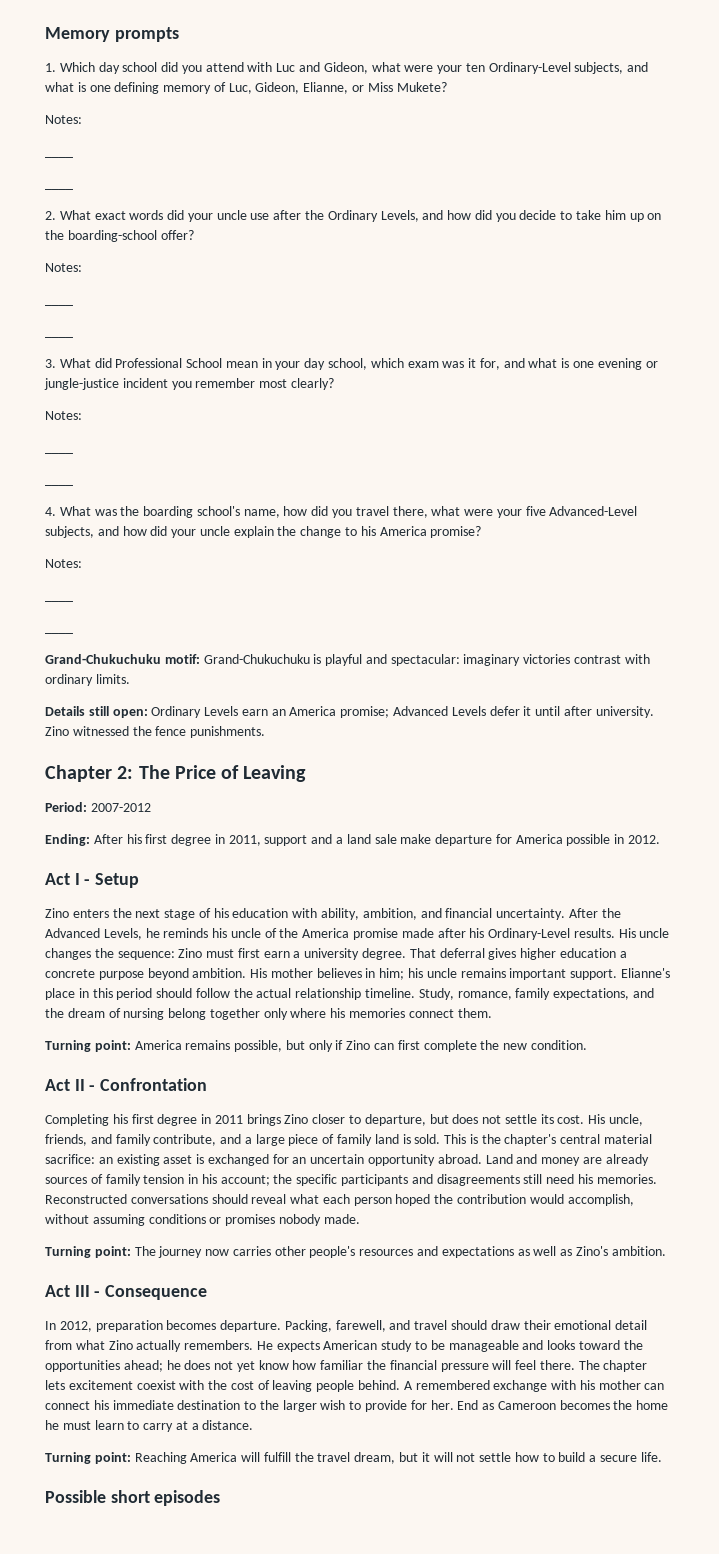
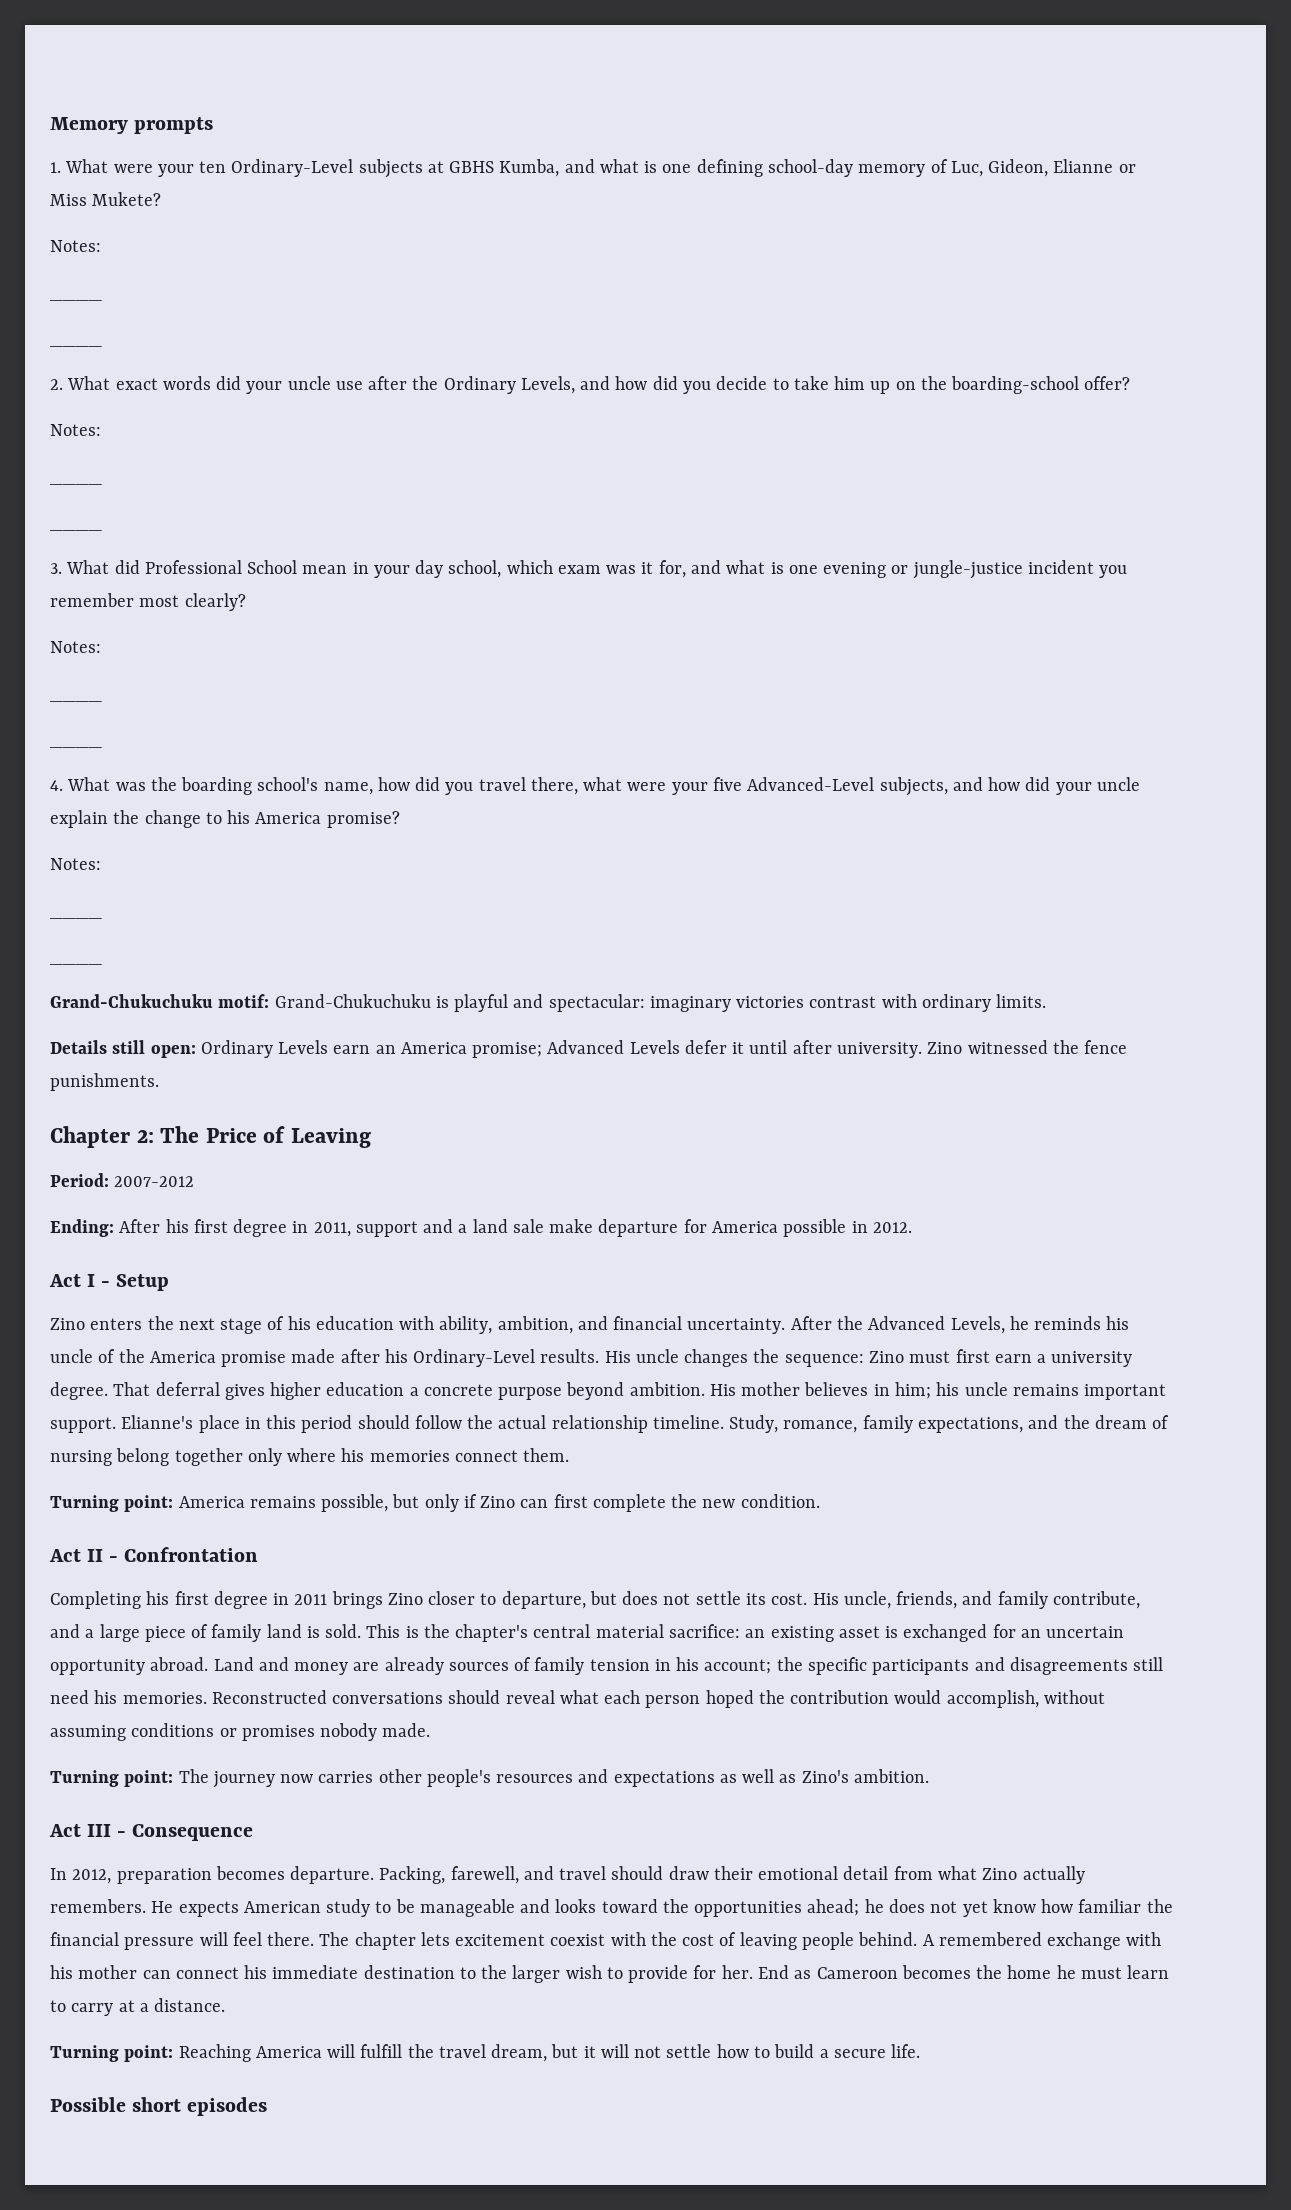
- 1. Which day school did you attend with Luc and Gideon, what were your ten Ordinary-Level subjects, and what is one defining memory of Luc, Gideon, Elianne, or Miss Mukete?
+ 1. What were your ten Ordinary-Level subjects at GBHS Kumba, and what is one defining school-day memory of Luc, Gideon, Elianne or Miss Mukete?

